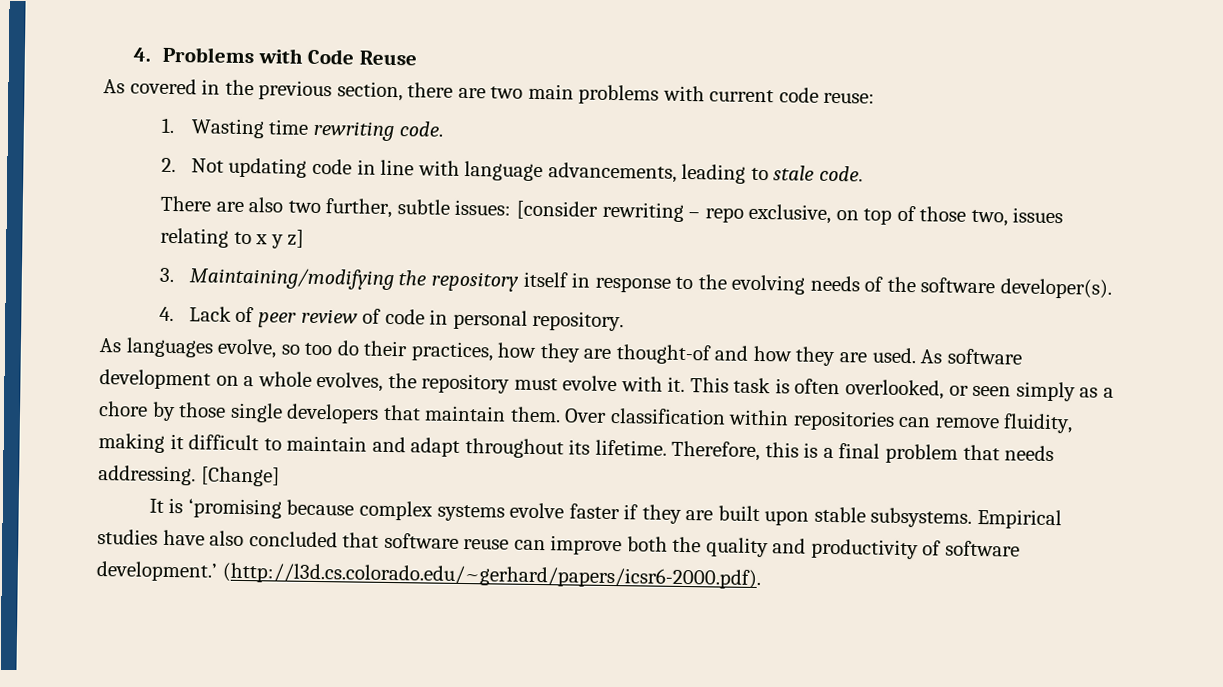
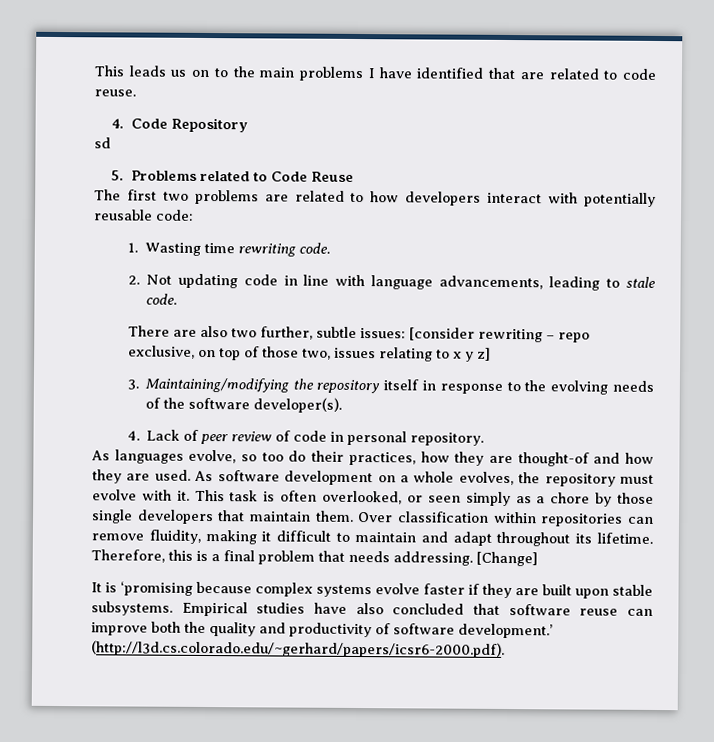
- 4. Problems with Code Reuse
- As covered in the previous section, there are two main problems with current code reuse:
+ This leads us on to the main problems I have identified that are related to code reuse.
+ 4. Code Repository
+ sd
+ 5. Problems related to Code Reuse
+ The first two problems are related to how developers interact with potentially reusable code:

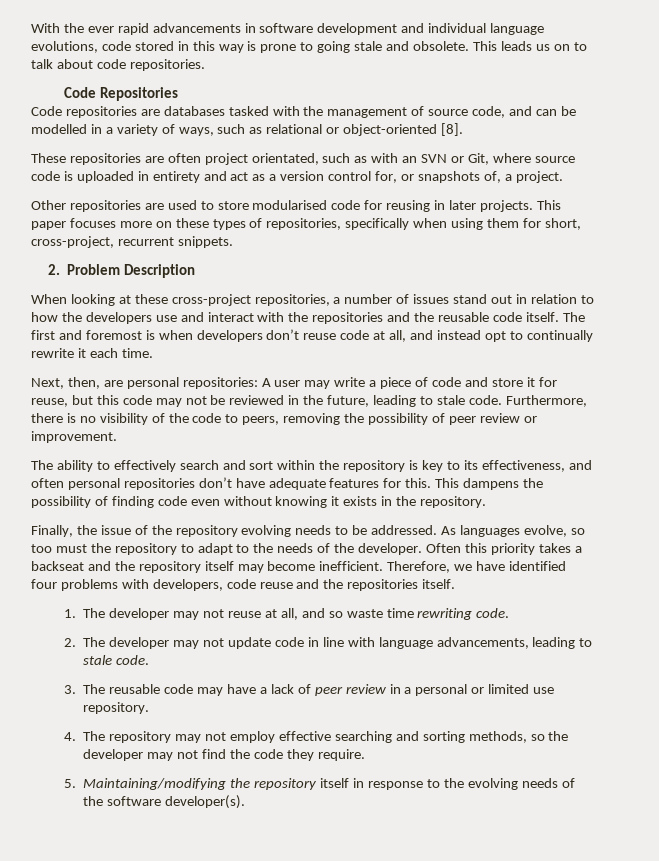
+ With the ever rapid advancements in software development and individual language evolutions, code stored in this way is prone to going stale and obsolete.
- This leads us on to the main problems I have identified that are related to code reuse.
- 4. Code Repository
- sd
- 5. Problems related to Code Reuse
- The first two problems are related to how developers interact with potentially reusable code:
- 1. Wasting time rewriting code.
+ This leads us on to talk about code repositories.
+ Code Repositories
+ Code repositories are databases tasked with the management of source code, and can be modelled in a variety of ways, such as relational or object-oriented [8].
+ These repositories are often project orientated, such as with an SVN or Git, where source code is uploaded in entirety and act as a version control for, or snapshots of, a project.
+ Other repositories are used to store modularised code for reusing in later projects. This paper focuses more on these types of repositories, specifically when using them for short, cross-project, recurrent snippets.
+ 2. Problem Description
+ When looking at these cross-project repositories, a number of issues stand out in relation to how the developers use and interact with the repositories and the reusable code itself. The first and foremost is when developers don’t reuse code at all, and instead opt to continually rewrite it each time.
+ Next, then, are personal repositories: A user may write a piece of code and store it for reuse, but this code may not be reviewed in the future, leading to stale code. Furthermore, there is no visibility of the code to peers, removing the possibility of peer review or improvement.
+ The ability to effectively search and sort within the repository is key to its effectiveness, and often personal repositories don’t have adequate features for this. This dampens the possibility of finding code even without knowing it exists in the repository.
+ Finally, the issue of the repository evolving needs to be addressed. As languages evolve, so too must the repository to adapt to the needs of the developer. Often this priority takes a backseat and the repository itself may become inefficient. Therefore, we have identified four problems with developers, code reuse and the repositories itself.
+ 1. The developer may not reuse at all, and so waste time rewriting code.
- 2. Not updating code in line with language advancements, leading to stale code.
+ 2. The developer may not update code in line with language advancements, leading to stale code.
- There are also two further, subtle issues: [consider rewriting – repo exclusive, on top of those two, issues relating to x y z]
- 3. Maintaining/modifying the repository itself in response to the evolving needs of the software developer(s).
+ 3. The reusable code may have a lack of peer review in a personal or limited use repository.
+ 4. The repository may not employ effective searching and sorting methods, so the developer may not find the code they require.
+ 5. Maintaining/modifying the repository itself in response to the evolving needs of the software developer(s).
- 4. Lack of peer review of code in personal repository.
- As languages evolve, so too do their practices, how they are thought-of and how they are used. As software development on a whole evolves, the repository must evolve with it. This task is often overlooked, or seen simply as a chore by those single developers that maintain them. Over classification within repositories can remove fluidity, making it difficult to maintain and adapt throughout its lifetime. Therefore, this is a final problem that needs addressing. [Change]
- It is ‘promising because complex systems evolve faster if they are built upon stable subsystems. Empirical studies have also concluded that software reuse can improve both the quality and productivity of software development.’ (http://l3d.cs.colorado.edu/~gerhard/papers/icsr6-2000.pdf).

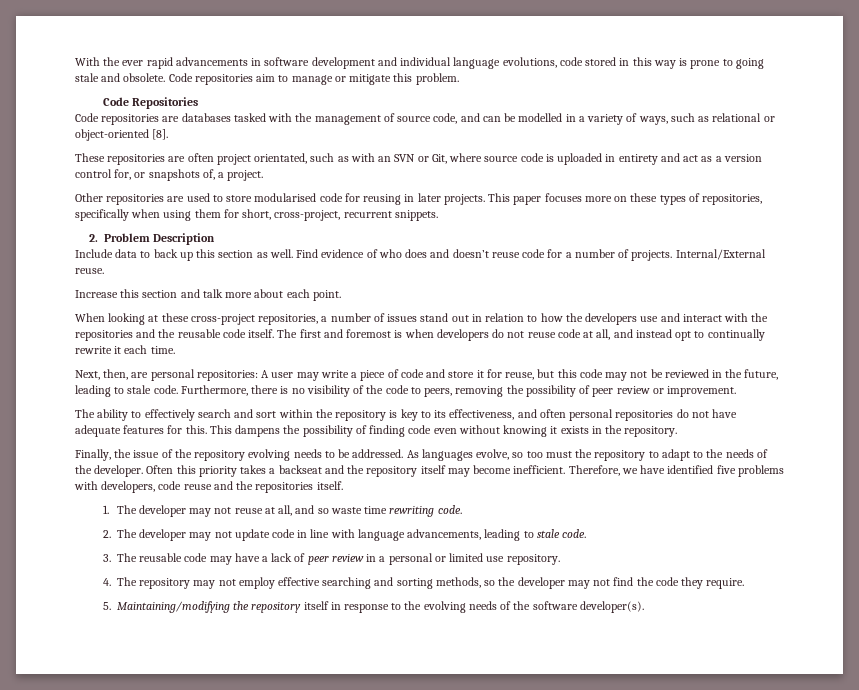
- This leads us on to talk about code repositories.
+ Code repositories aim to manage or mitigate this problem.
+ Include data to back up this section as well. Find evidence of who does and doesn’t reuse code for a number of projects. Internal/External reuse.
+ Increase this section and talk more about each point.
- The first and foremost is when developers don’t reuse code at all, and instead opt to continually rewrite it each time.
+ The first and foremost is when developers do not reuse code at all, and instead opt to continually rewrite it each time.
- The ability to effectively search and sort within the repository is key to its effectiveness, and often personal repositories don’t have adequate features for this.
+ The ability to effectively search and sort within the repository is key to its effectiveness, and often personal repositories do not have adequate features for this.
- Therefore, we have identified four problems with developers, code reuse and the repositories itself.
+ Therefore, we have identified five problems with developers, code reuse and the repositories itself.

